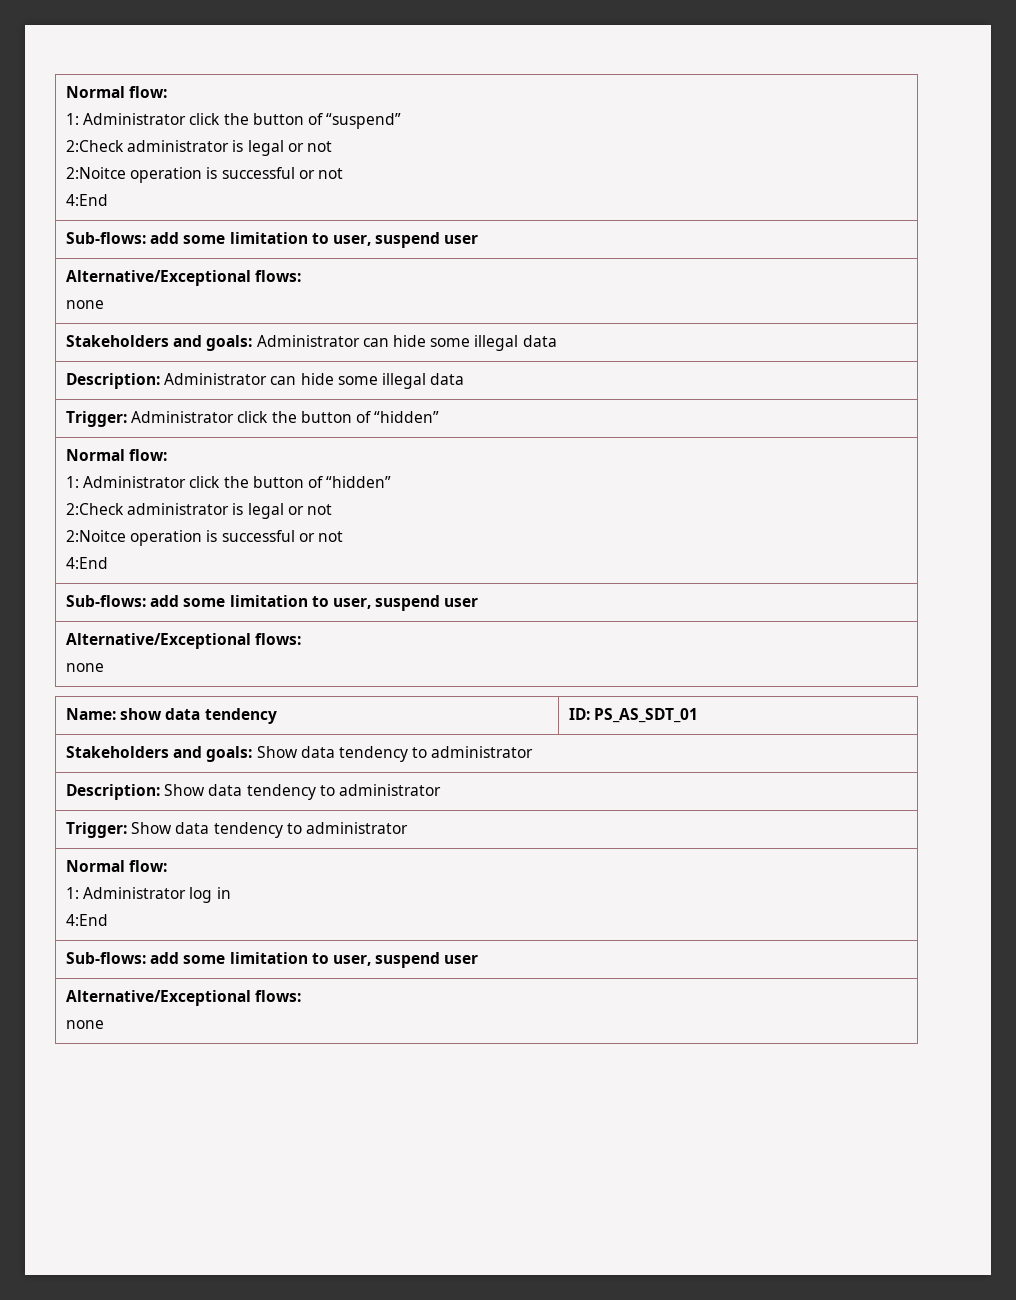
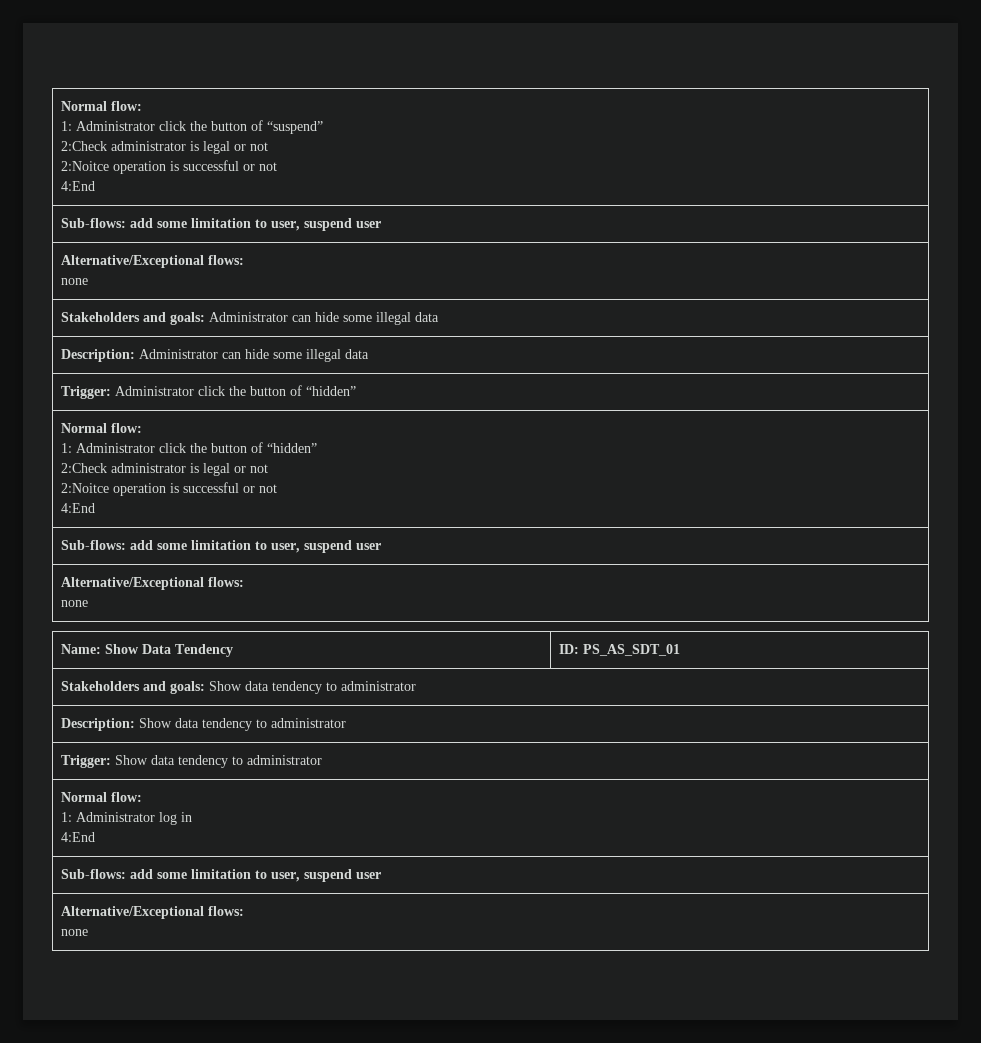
- Name: show data tendency | ID: PS_AS_SDT_01
+ Name: Show Data Tendency | ID: PS_AS_SDT_01

